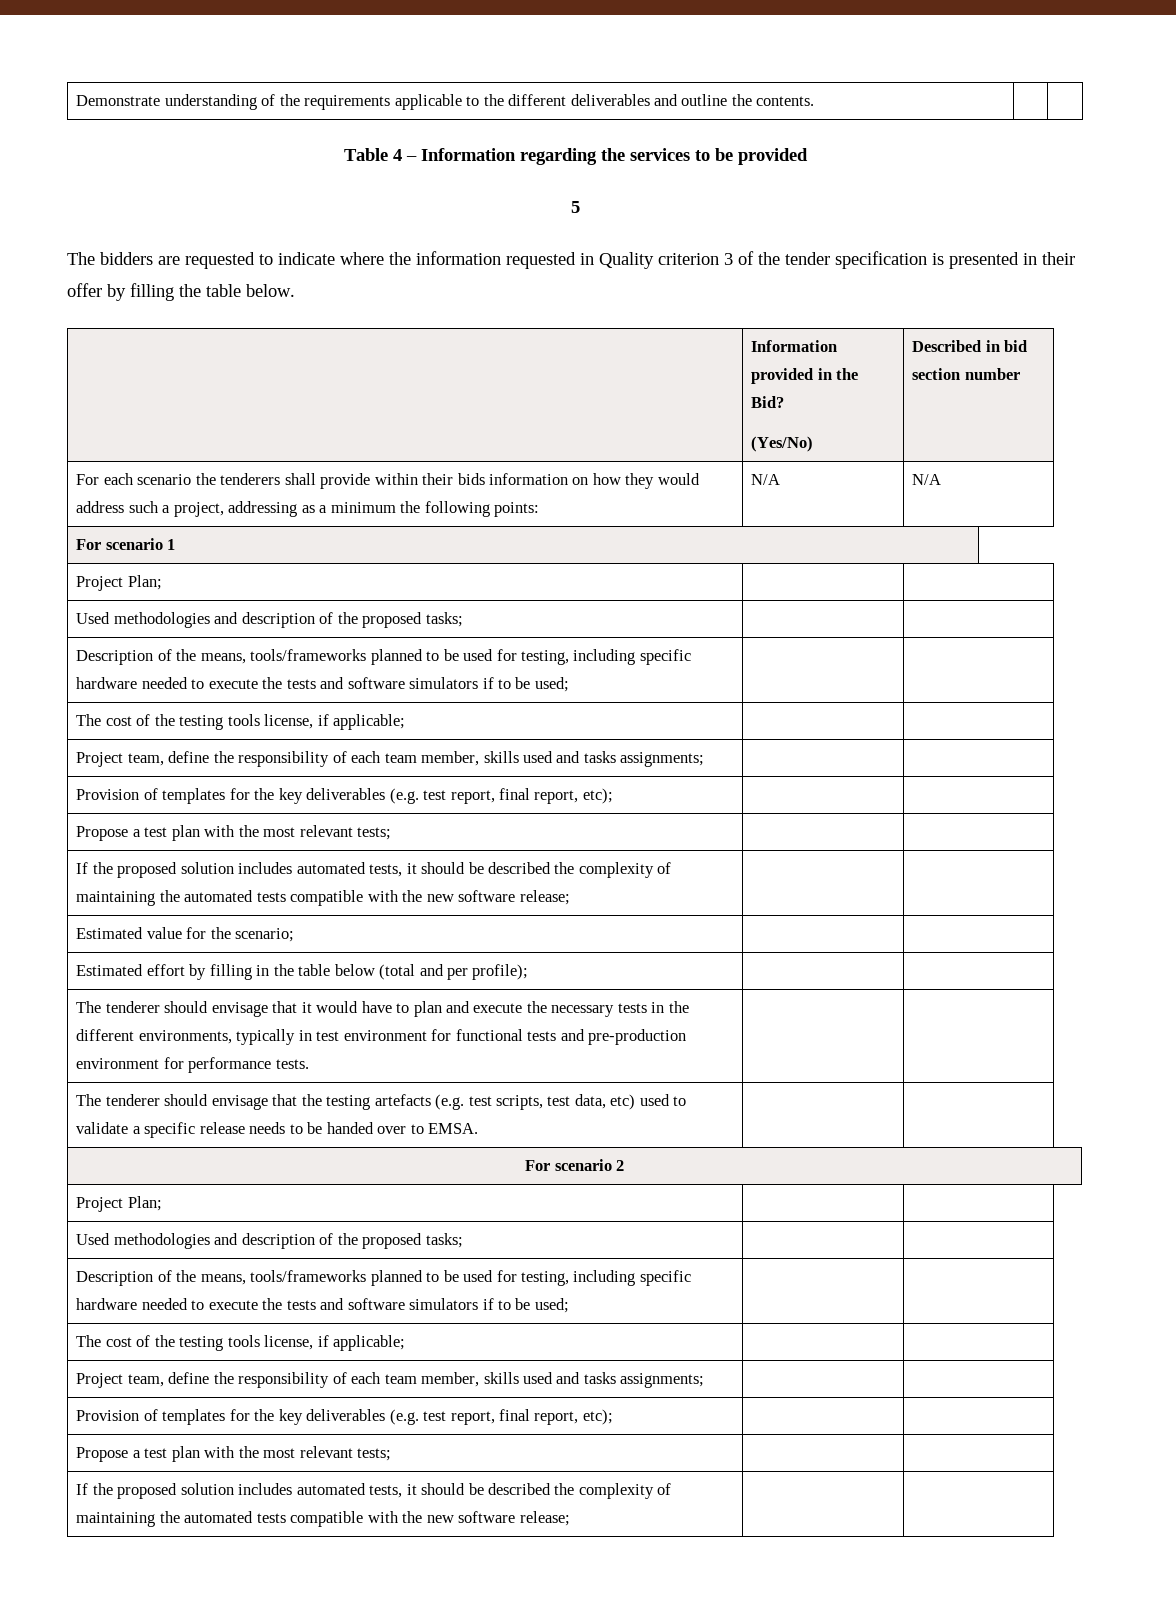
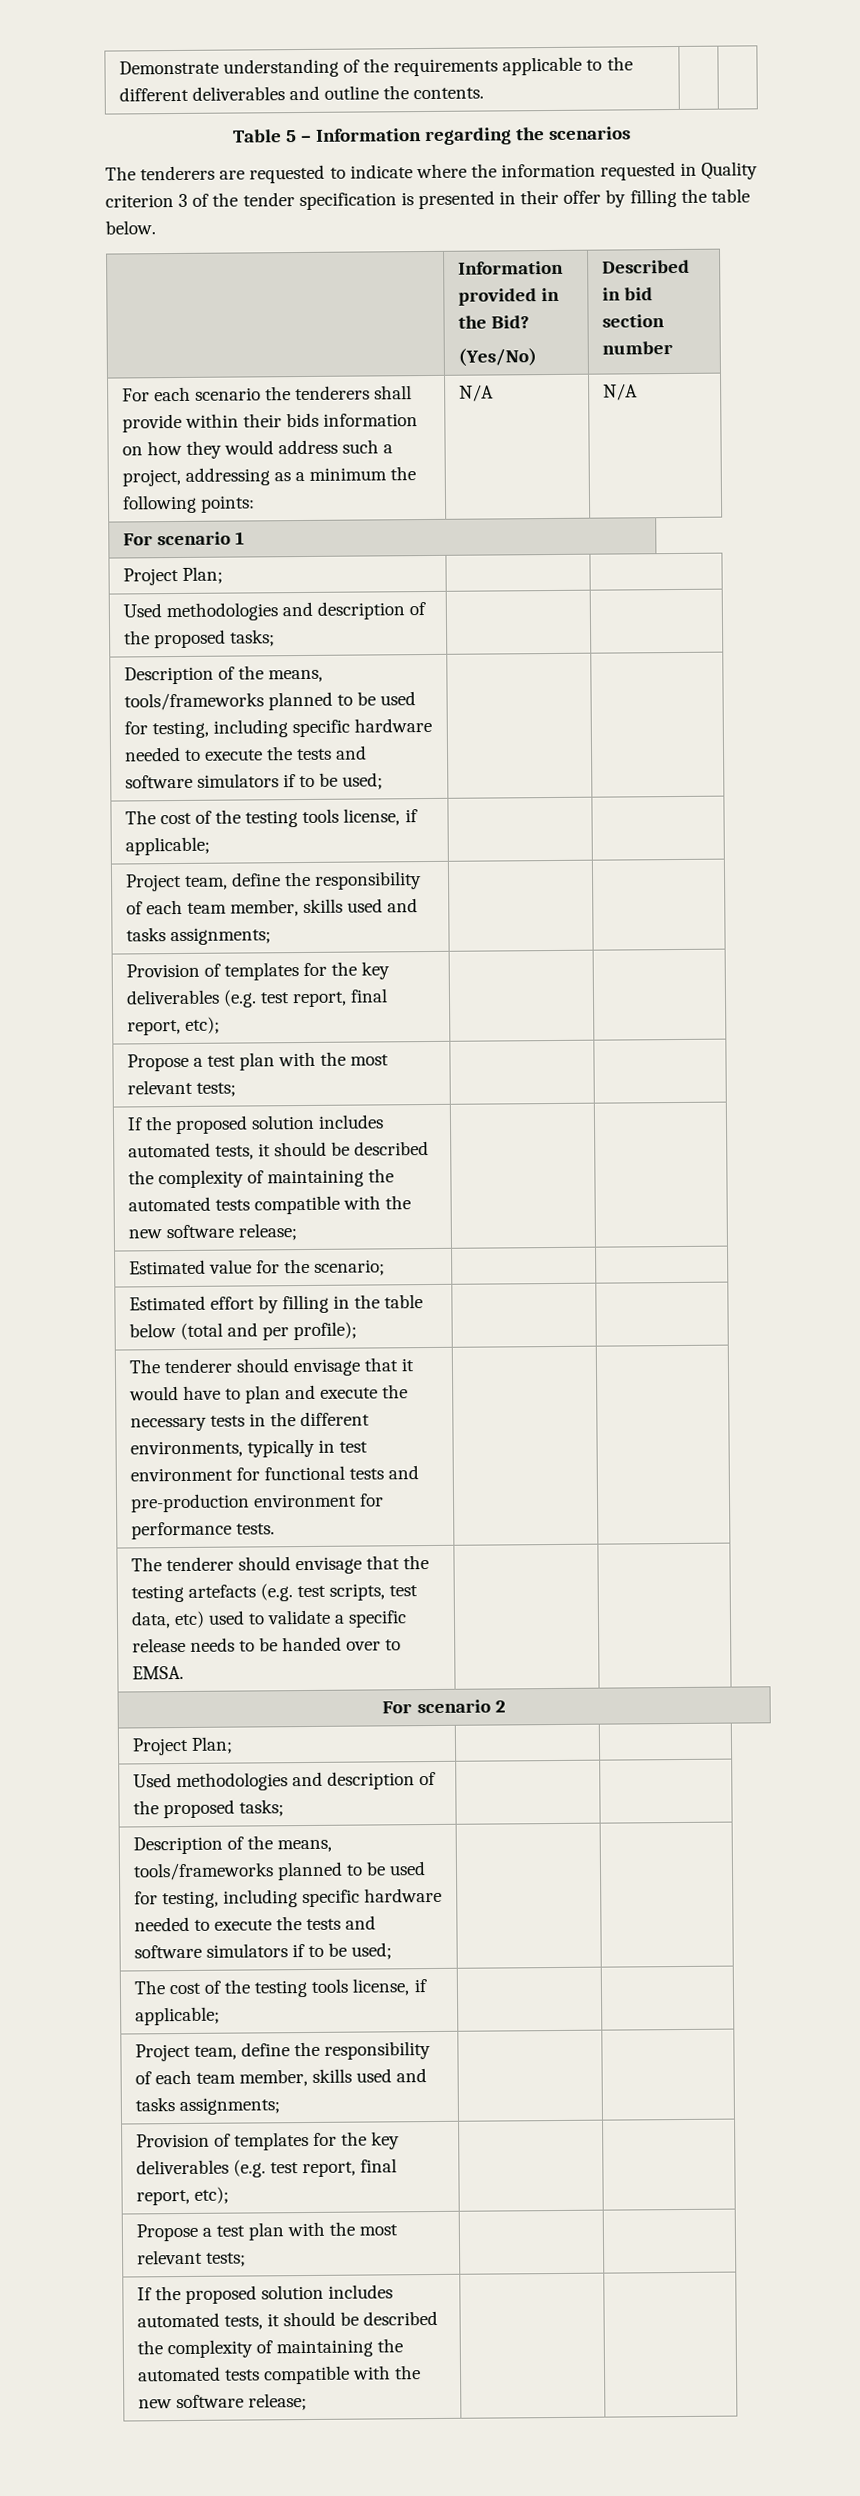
- Table 4 – Information regarding the services to be provided
- 5
- The bidders are requested to indicate where the information requested in Quality criterion 3 of the tender specification is presented in their offer by filling the table below.
+ Table 5 – Information regarding the scenarios
+ The tenderers are requested to indicate where the information requested in Quality criterion 3 of the tender specification is presented in their offer by filling the table below.

